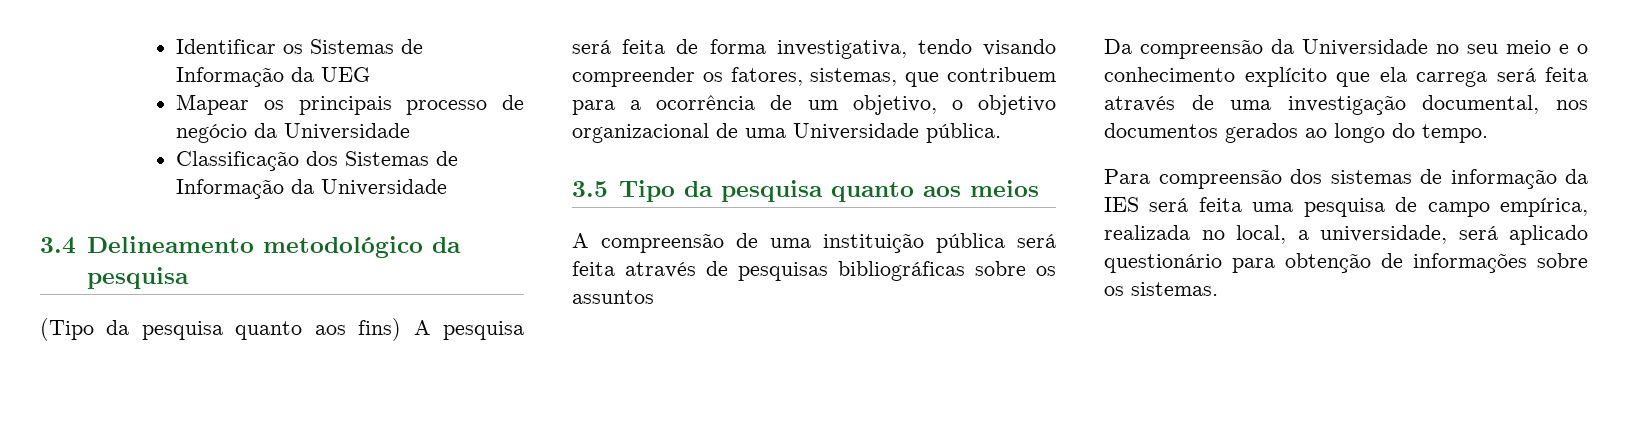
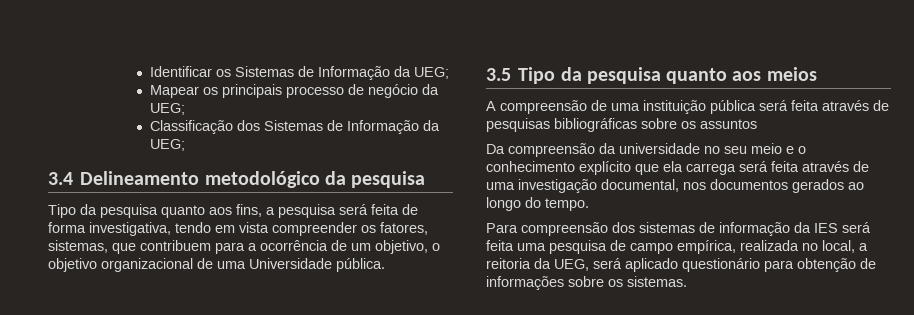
- Identificar os Sistemas de Informação da UEG
+ Identificar os Sistemas de Informação da UEG;
- Mapear os principais processo de negócio da Universidade
+ Mapear os principais processo de negócio da UEG;
- Classificação dos Sistemas de Informação da Universidade
+ Classificação dos Sistemas de Informação da UEG;
- (Tipo da pesquisa quanto aos fins) A pesquisa será feita de forma investigativa, tendo visando compreender os fatores, sistemas, que contribuem para a ocorrência de um objetivo, o objetivo organizacional de uma Universidade pública.
+ Tipo da pesquisa quanto aos fins, a pesquisa será feita de forma investigativa, tendo em vista compreender os fatores, sistemas, que contribuem para a ocorrência de um objetivo, o objetivo organizacional de uma Universidade pública.
- Da compreensão da Universidade no seu meio e o conhecimento explícito que ela carrega será feita através de uma investigação documental, nos documentos gerados ao longo do tempo.
+ Da compreensão da universidade no seu meio e o conhecimento explícito que ela carrega será feita através de uma investigação documental, nos documentos gerados ao longo do tempo.
- Para compreensão dos sistemas de informação da IES será feita uma pesquisa de campo empírica, realizada no local, a universidade, será aplicado questionário para obtenção de informações sobre os sistemas.
+ Para compreensão dos sistemas de informação da IES será feita uma pesquisa de campo empírica, realizada no local, a reitoria da UEG, será aplicado questionário para obtenção de informações sobre os sistemas.

